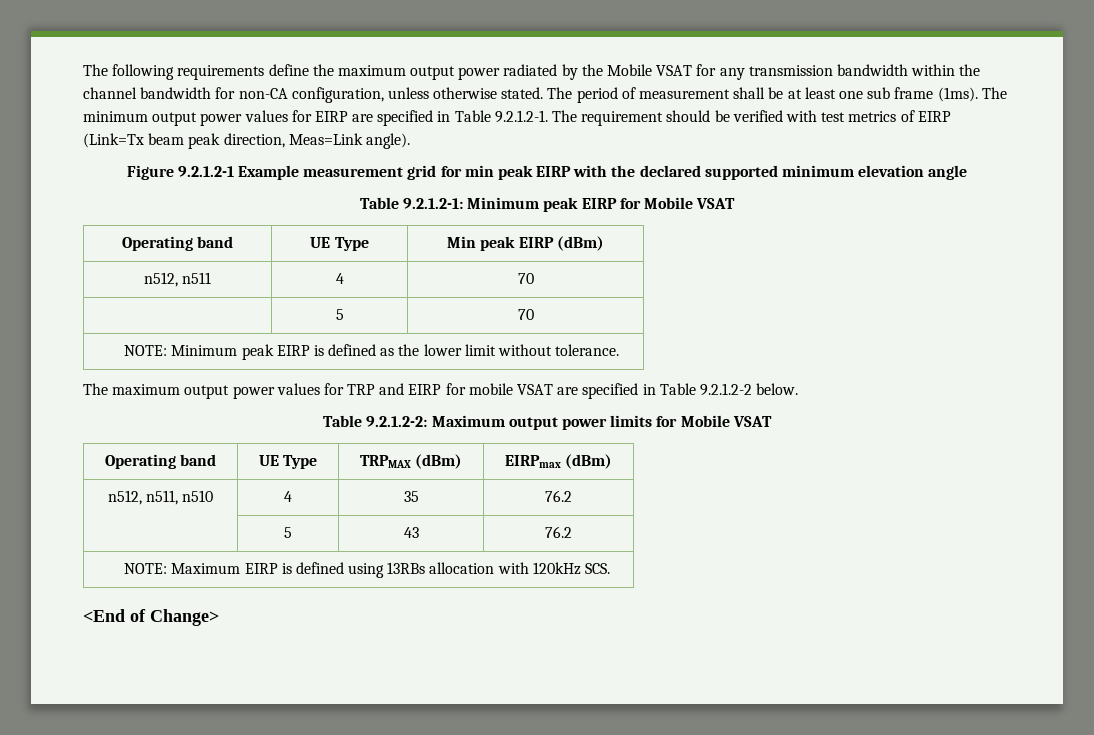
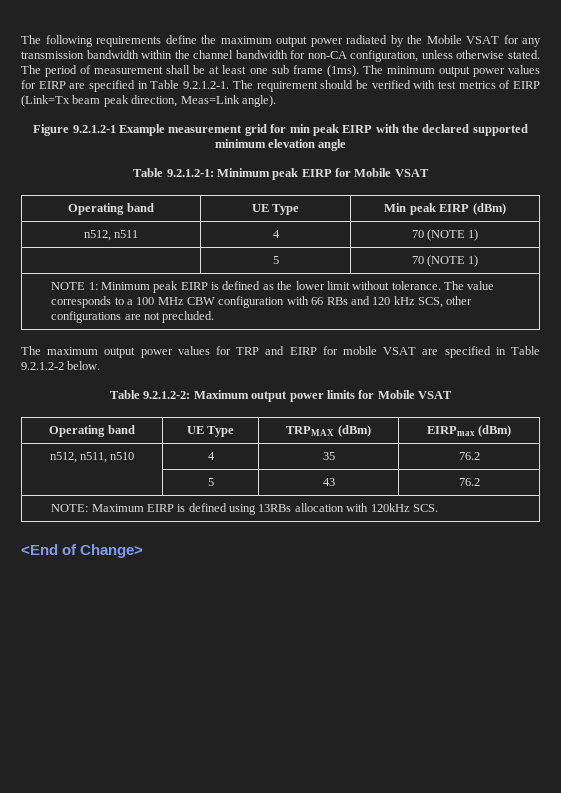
- n512, n511 | 4 | 70
+ n512, n511 | 4 | 70 (NOTE 1)
- | 5 | 70
- NOTE: Minimum peak EIRP is defined as the lower limit without tolerance.
+ | 5 | 70 (NOTE 1)
+ NOTE 1: Minimum peak EIRP is defined as the lower limit without tolerance. The value corresponds to a 100 MHz CBW configuration with 66 RBs and 120 kHz SCS, other configurations are not precluded.

